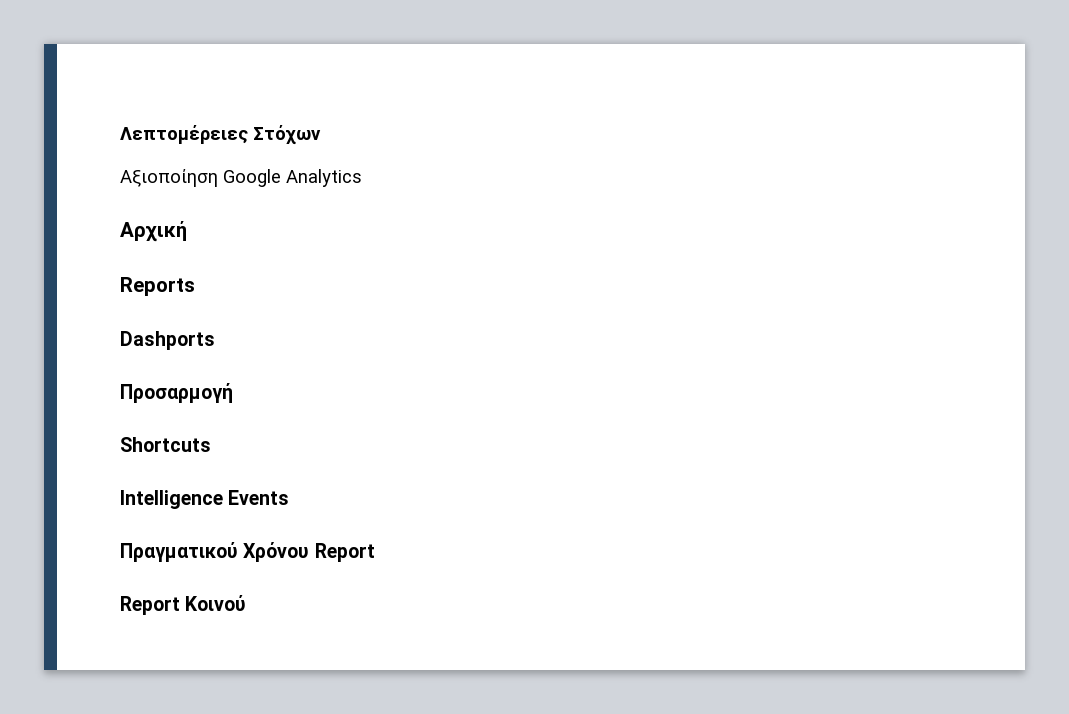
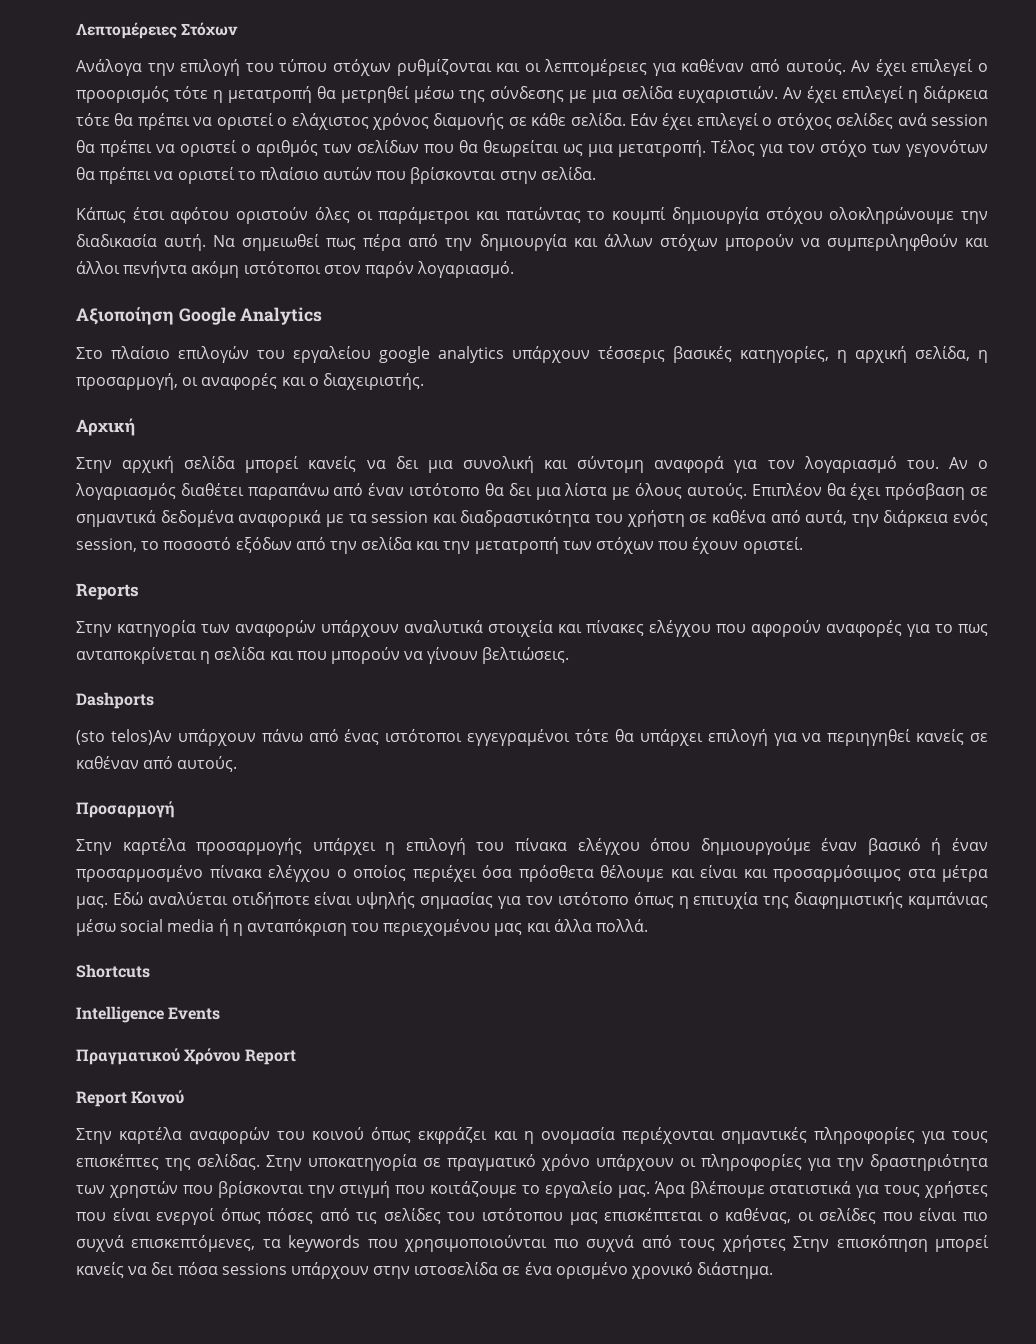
+ Ανάλογα την επιλογή του τύπου στόχων ρυθμίζονται και οι λεπτομέρειες για καθέναν από αυτούς. Αν έχει επιλεγεί ο προορισμός τότε η μετατροπή θα μετρηθεί μέσω της σύνδεσης με μια σελίδα ευχαριστιών. Αν έχει επιλεγεί η διάρκεια τότε θα πρέπει να οριστεί ο ελάχιστος χρόνος διαμονής σε κάθε σελίδα. Εάν έχει επιλεγεί ο στόχος σελίδες ανά session θα πρέπει να οριστεί ο αριθμός των σελίδων που θα θεωρείται ως μια μετατροπή. Τέλος για τον στόχο των γεγονότων θα πρέπει να οριστεί το πλαίσιο αυτών που βρίσκονται στην σελίδα.
+ Κάπως έτσι αφότου οριστούν όλες οι παράμετροι και πατώντας το κουμπί δημιουργία στόχου ολοκληρώνουμε την διαδικασία αυτή. Να σημειωθεί πως πέρα από την δημιουργία και άλλων στόχων μπορούν να συμπεριληφθούν και άλλοι πενήντα ακόμη ιστότοποι στον παρόν λογαριασμό.
  Αξιοποίηση Google Analytics
+ Στο πλαίσιο επιλογών του εργαλείου google analytics υπάρχουν τέσσερις βασικές κατηγορίες, η αρχική σελίδα, η προσαρμογή, οι αναφορές και ο διαχειριστής.
  Αρχική
+ Στην αρχική σελίδα μπορεί κανείς να δει μια συνολική και σύντομη αναφορά για τον λογαριασμό του. Αν ο λογαριασμός διαθέτει παραπάνω από έναν ιστότοπο θα δει μια λίστα με όλους αυτούς. Επιπλέον θα έχει πρόσβαση σε σημαντικά δεδομένα αναφορικά με τα session και διαδραστικότητα του χρήστη σε καθένα από αυτά, την διάρκεια ενός session, το ποσοστό εξόδων από την σελίδα και την μετατροπή των στόχων που έχουν οριστεί.
  Reports
+ Στην κατηγορία των αναφορών υπάρχουν αναλυτικά στοιχεία και πίνακες ελέγχου που αφορούν αναφορές για το πως ανταποκρίνεται η σελίδα και που μπορούν να γίνουν βελτιώσεις.
  Dashports
+ (sto telos)Αν υπάρχουν πάνω από ένας ιστότοποι εγγεγραμένοι τότε θα υπάρχει επιλογή για να περιηγηθεί κανείς σε καθέναν από αυτούς.
  Προσαρμογή
+ Στην καρτέλα προσαρμογής υπάρχει η επιλογή του πίνακα ελέγχου όπου δημιουργούμε έναν βασικό ή έναν προσαρμοσμένο πίνακα ελέγχου ο οποίος περιέχει όσα πρόσθετα θέλουμε και είναι και προσαρμόσιιμος στα μέτρα μας. Εδώ αναλύεται οτιδήποτε είναι υψηλής σημασίας για τον ιστότοπο όπως η επιτυχία της διαφημιστικής καμπάνιας μέσω social media ή η ανταπόκριση του περιεχομένου μας και άλλα πολλά.
+ Στην καρτέλα αναφορών του κοινού όπως εκφράζει και η ονομασία περιέχονται σημαντικές πληροφορίες για τους επισκέπτες της σελίδας. Στην υποκατηγορία σε πραγματικό χρόνο υπάρχουν οι πληροφορίες για την δραστηριότητα των χρηστών που βρίσκονται την στιγμή που κοιτάζουμε το εργαλείο μας. Άρα βλέπουμε στατιστικά για τους χρήστες που είναι ενεργοί όπως πόσες από τις σελίδες του ιστότοπου μας επισκέπτεται ο καθένας, οι σελίδες που είναι πιο συχνά επισκεπτόμενες, τα keywords που χρησιμοποιούνται πιο συχνά από τους χρήστες Στην επισκόπηση μπορεί κανείς να δει πόσα sessions υπάρχουν στην ιστοσελίδα σε ένα ορισμένο χρονικό διάστημα.

